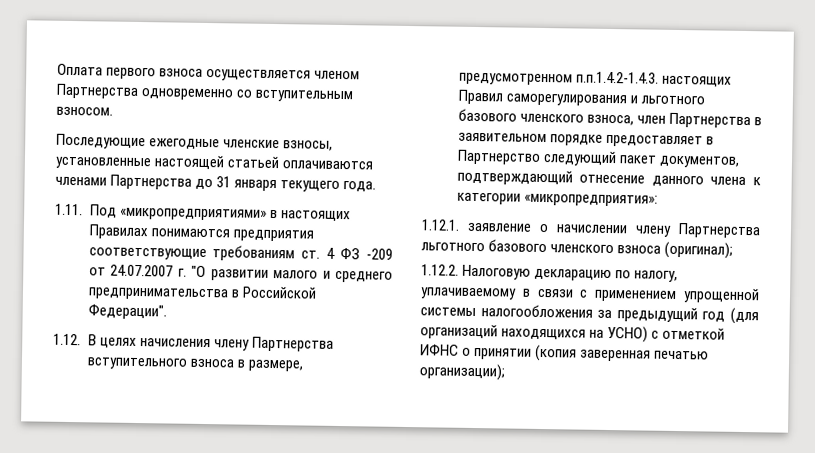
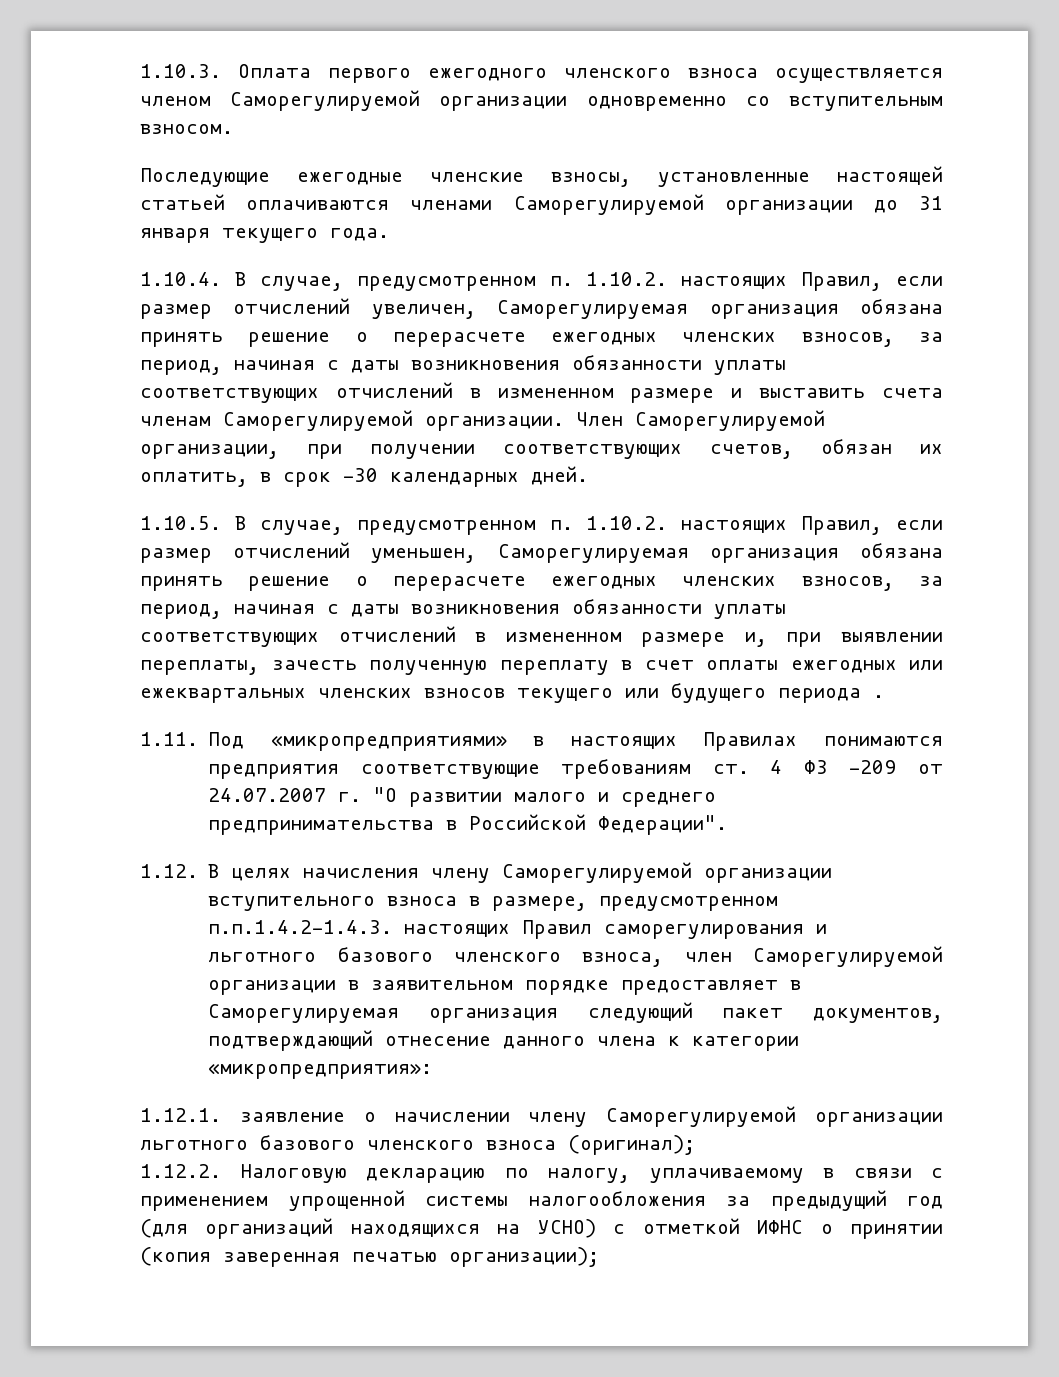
- Оплата первого взноса осуществляется членом Партнерства одновременно со вступительным взносом.
+ 1.10.3. Оплата первого ежегодного членского взноса осуществляется членом Саморегулируемой организации одновременно со вступительным взносом.
- Последующие ежегодные членские взносы, установленные настоящей статьей оплачиваются членами Партнерства до 31 января текущего года.
+ Последующие ежегодные членские взносы, установленные настоящей статьей оплачиваются членами Саморегулируемой организации до 31 января текущего года.
+ 1.10.4. В случае, предусмотренном п. 1.10.2. настоящих Правил, если размер отчислений увеличен, Саморегулируемая организация обязана принять решение о перерасчете ежегодных членских взносов, за период, начиная с даты возникновения обязанности уплаты соответствующих отчислений в измененном размере и выставить счета членам Саморегулируемой организации. Член Саморегулируемой организации, при получении соответствующих счетов, обязан их оплатить, в срок -30 календарных дней.
+ 1.10.5. В случае, предусмотренном п. 1.10.2. настоящих Правил, если размер отчислений уменьшен, Саморегулируемая организация обязана принять решение о перерасчете ежегодных членских взносов, за период, начиная с даты возникновения обязанности уплаты соответствующих отчислений в измененном размере и, при выявлении переплаты, зачесть полученную переплату в счет оплаты ежегодных или ежеквартальных членских взносов текущего или будущего периода .
- 1.12. В целях начисления члену Партнерства вступительного взноса в размере, предусмотренном п.п.1.4.2-1.4.3. настоящих Правил саморегулирования и льготного базового членского взноса, член Партнерства в заявительном порядке предоставляет в Партнерство следующий пакет документов, подтверждающий отнесение данного члена к категории «микропредприятия»:
+ 1.12. В целях начисления члену Саморегулируемой организации вступительного взноса в размере, предусмотренном п.п.1.4.2-1.4.3. настоящих Правил саморегулирования и льготного базового членского взноса, член Саморегулируемой организации в заявительном порядке предоставляет в Саморегулируемая организация следующий пакет документов, подтверждающий отнесение данного члена к категории «микропредприятия»:
- 1.12.1. заявление о начислении члену Партнерства льготного базового членского взноса (оригинал);
+ 1.12.1. заявление о начислении члену Саморегулируемой организации льготного базового членского взноса (оригинал);

